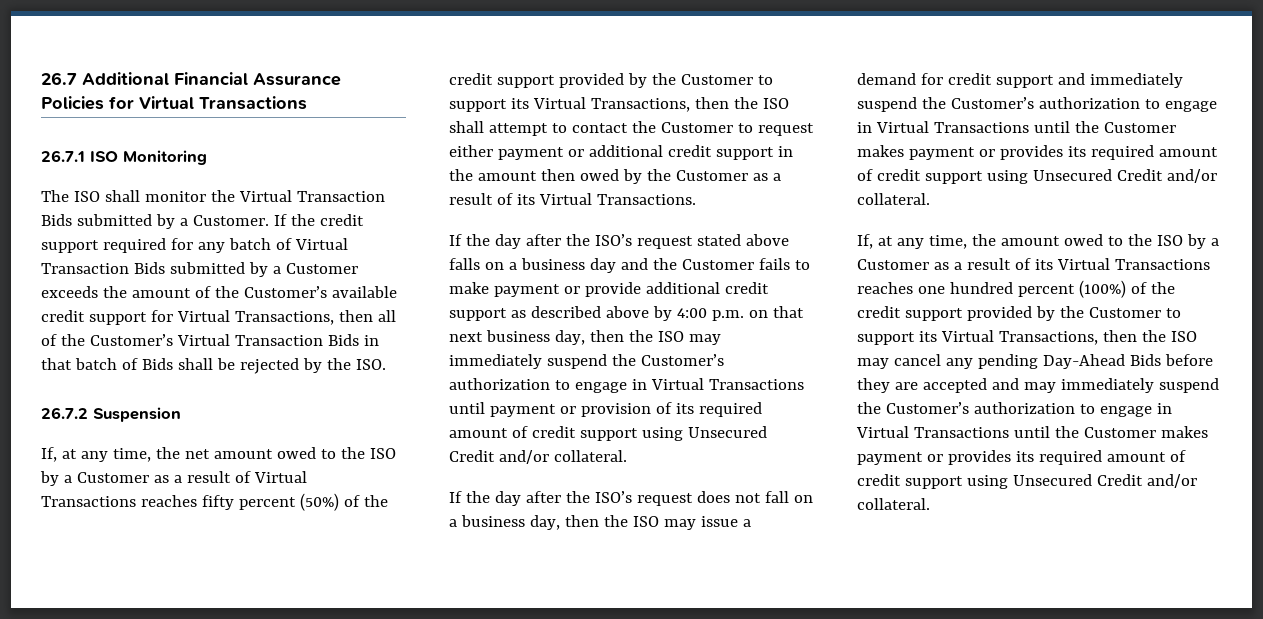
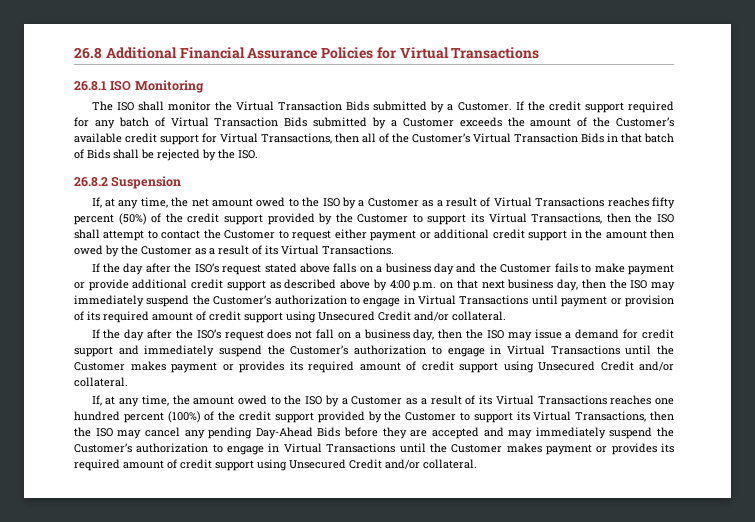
- 26.7 Additional Financial Assurance Policies for Virtual Transactions
+ 26.8 Additional Financial Assurance Policies for Virtual Transactions
- 26.7.1 ISO Monitoring
+ 26.8.1 ISO Monitoring
- 26.7.2 Suspension
+ 26.8.2 Suspension

